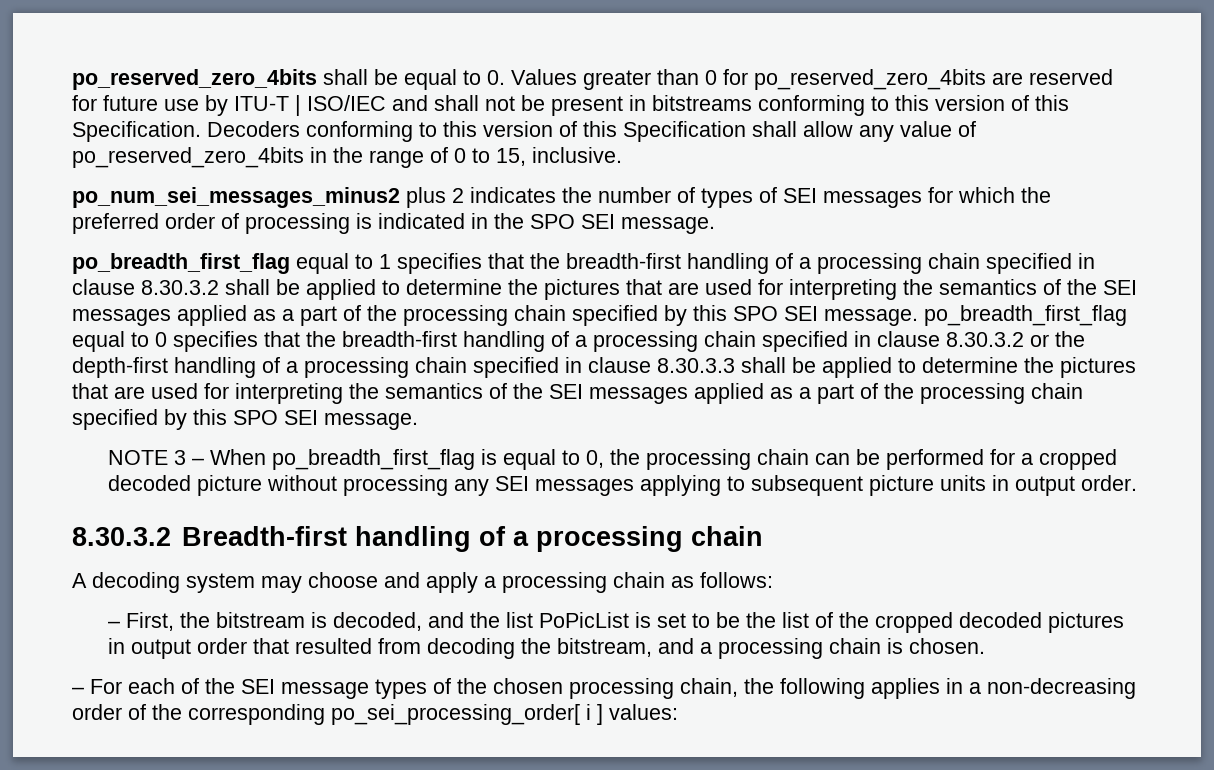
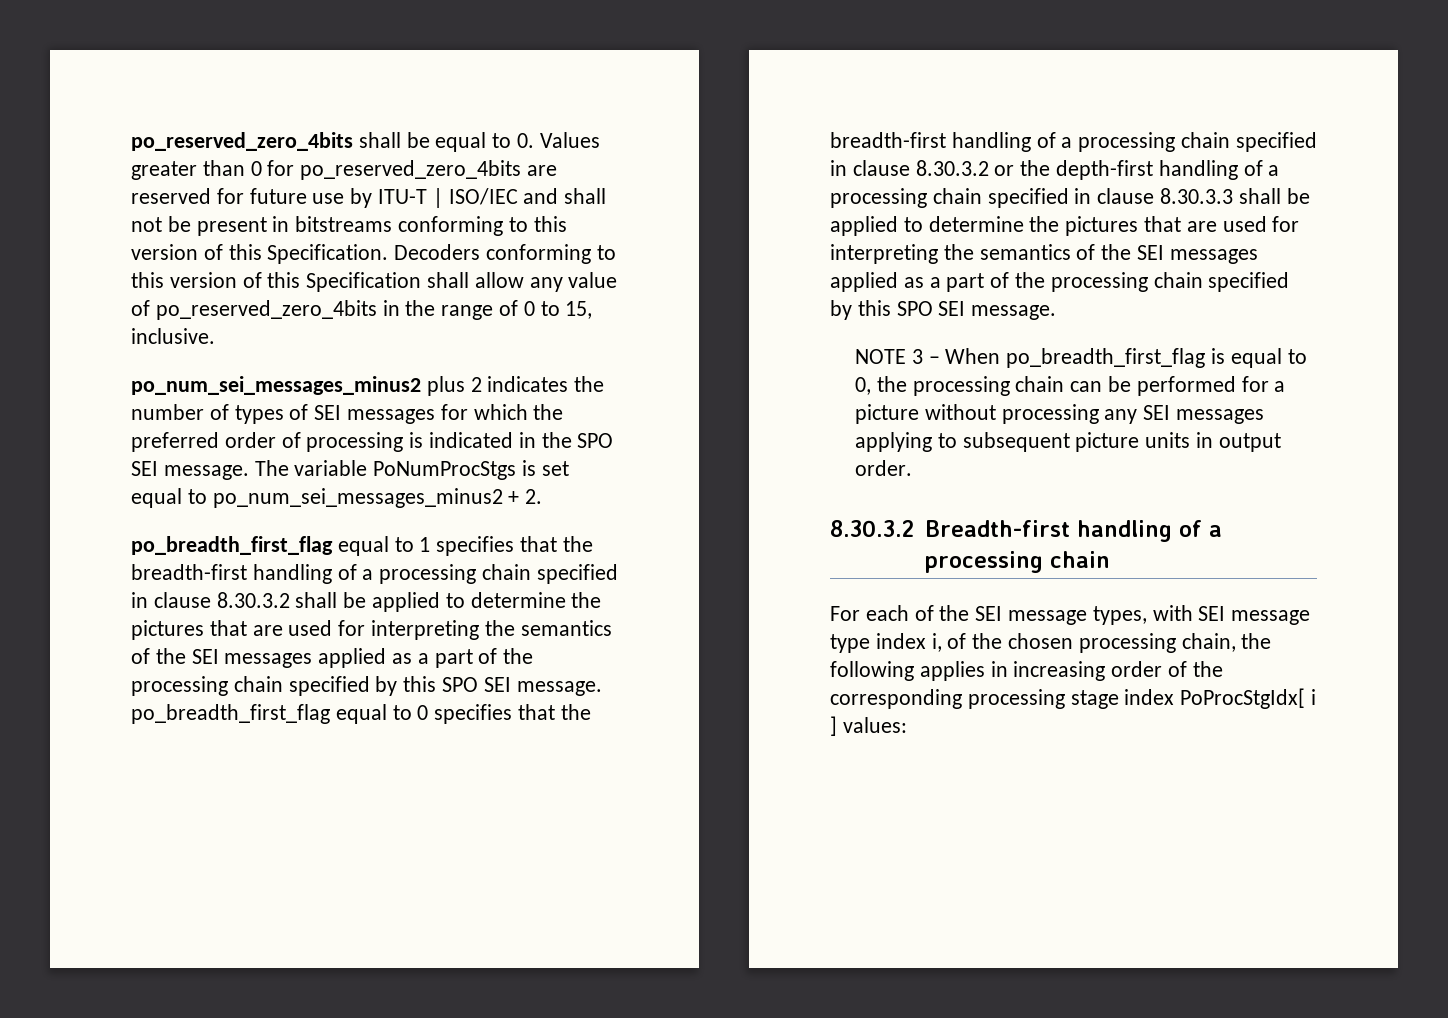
+ The variable PoNumProcStgs is set equal to po_num_sei_messages_minus2 + 2.
- NOTE 3 – When po_breadth_first_flag is equal to 0, the processing chain can be performed for a cropped decoded picture without processing any SEI messages applying to subsequent picture units in output order.
+ NOTE 3 – When po_breadth_first_flag is equal to 0, the processing chain can be performed for a picture without processing any SEI messages applying to subsequent picture units in output order.
- A decoding system may choose and apply a processing chain as follows:
- – First, the bitstream is decoded, and the list PoPicList is set to be the list of the cropped decoded pictures in output order that resulted from decoding the bitstream, and a processing chain is chosen.
- – For each of the SEI message types of the chosen processing chain, the following applies in a non-decreasing order of the corresponding po_sei_processing_order[ i ] values:
+ For each of the SEI message types, with SEI message type index i, of the chosen processing chain, the following applies in increasing order of the corresponding processing stage index PoProcStgIdx[ i ] values:

